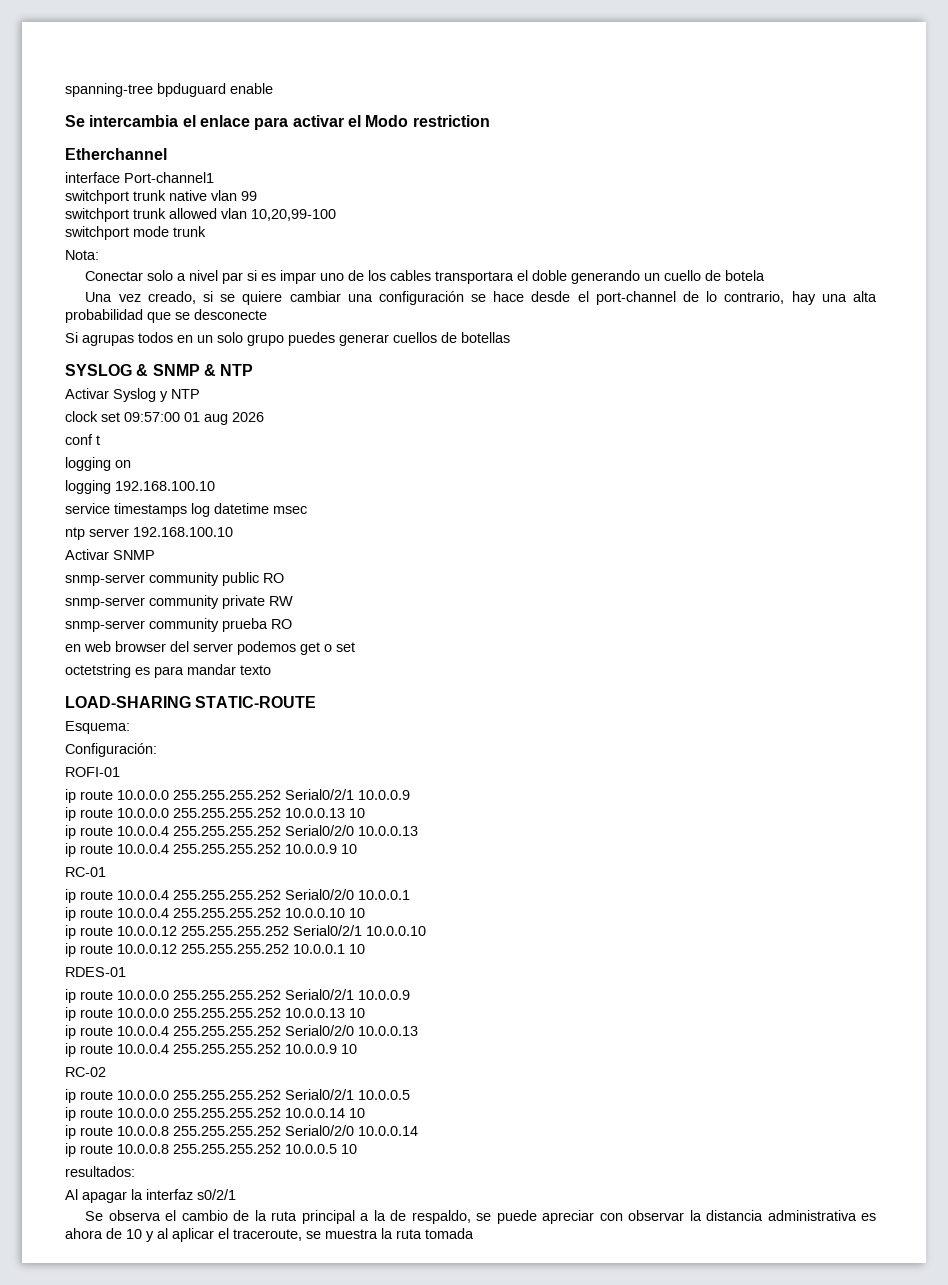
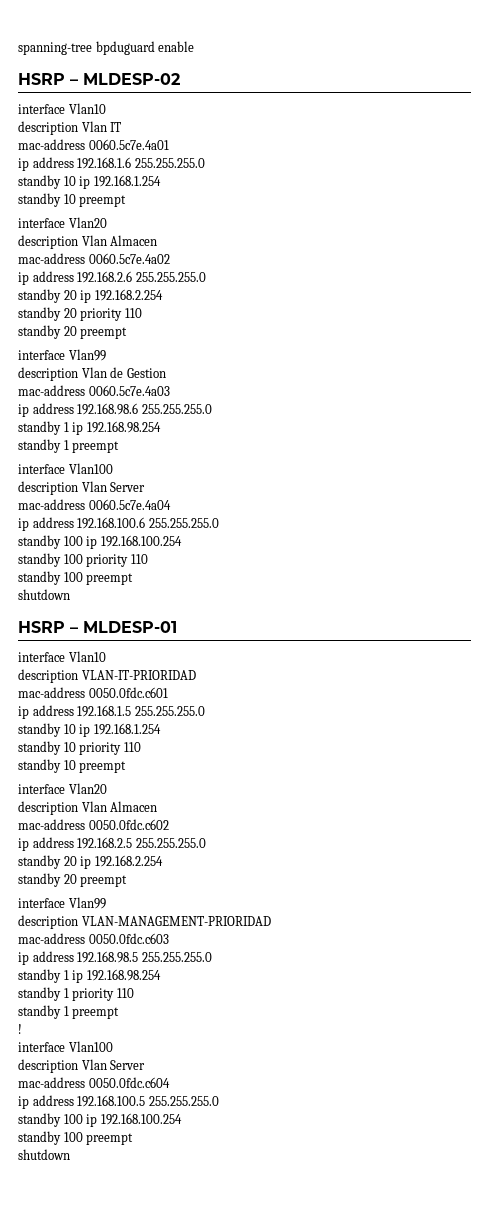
- Se intercambia el enlace para activar el Modo restriction
- Etherchannel
- interface Port-channel1
- switchport trunk native vlan 99
- switchport trunk allowed vlan 10,20,99-100
- switchport mode trunk
- Nota:
- Conectar solo a nivel par si es impar uno de los cables transportara el doble generando un cuello de botela
- Una vez creado, si se quiere cambiar una configuración se hace desde el port-channel de lo contrario, hay una alta probabilidad que se desconecte
- Si agrupas todos en un solo grupo puedes generar cuellos de botellas
- SYSLOG & SNMP & NTP
- Activar Syslog y NTP
- clock set 09:57:00 01 aug 2026
- conf t
- logging on
- logging 192.168.100.10
- service timestamps log datetime msec
- ntp server 192.168.100.10
- Activar SNMP
- snmp-server community public RO
- snmp-server community private RW
- snmp-server community prueba RO
- en web browser del server podemos get o set
- octetstring es para mandar texto
- LOAD-SHARING STATIC-ROUTE
- Esquema:
- Configuración:
- ROFI-01
- ip route 10.0.0.0 255.255.255.252 Serial0/2/1 10.0.0.9
- ip route 10.0.0.0 255.255.255.252 10.0.0.13 10
- ip route 10.0.0.4 255.255.255.252 Serial0/2/0 10.0.0.13
- ip route 10.0.0.4 255.255.255.252 10.0.0.9 10
- RC-01
- ip route 10.0.0.4 255.255.255.252 Serial0/2/0 10.0.0.1
- ip route 10.0.0.4 255.255.255.252 10.0.0.10 10
- ip route 10.0.0.12 255.255.255.252 Serial0/2/1 10.0.0.10
- ip route 10.0.0.12 255.255.255.252 10.0.0.1 10
- RDES-01
- ip route 10.0.0.0 255.255.255.252 Serial0/2/1 10.0.0.9
- ip route 10.0.0.0 255.255.255.252 10.0.0.13 10
- ip route 10.0.0.4 255.255.255.252 Serial0/2/0 10.0.0.13
- ip route 10.0.0.4 255.255.255.252 10.0.0.9 10
- RC-02
- ip route 10.0.0.0 255.255.255.252 Serial0/2/1 10.0.0.5
- ip route 10.0.0.0 255.255.255.252 10.0.0.14 10
- ip route 10.0.0.8 255.255.255.252 Serial0/2/0 10.0.0.14
- ip route 10.0.0.8 255.255.255.252 10.0.0.5 10
- resultados:
- Al apagar la interfaz s0/2/1
- Se observa el cambio de la ruta principal a la de respaldo, se puede apreciar con observar la distancia administrativa es ahora de 10 y al aplicar el traceroute, se muestra la ruta tomada
+ HSRP – MLDESP-02
+ interface Vlan10
+ description Vlan IT
+ mac-address 0060.5c7e.4a01
+ ip address 192.168.1.6 255.255.255.0
+ standby 10 ip 192.168.1.254
+ standby 10 preempt
+ interface Vlan20
+ description Vlan Almacen
+ mac-address 0060.5c7e.4a02
+ ip address 192.168.2.6 255.255.255.0
+ standby 20 ip 192.168.2.254
+ standby 20 priority 110
+ standby 20 preempt
+ interface Vlan99
+ description Vlan de Gestion
+ mac-address 0060.5c7e.4a03
+ ip address 192.168.98.6 255.255.255.0
+ standby 1 ip 192.168.98.254
+ standby 1 preempt
+ interface Vlan100
+ description Vlan Server
+ mac-address 0060.5c7e.4a04
+ ip address 192.168.100.6 255.255.255.0
+ standby 100 ip 192.168.100.254
+ standby 100 priority 110
+ standby 100 preempt
+ shutdown
+ HSRP – MLDESP-01
+ interface Vlan10
+ description VLAN-IT-PRIORIDAD
+ mac-address 0050.0fdc.c601
+ ip address 192.168.1.5 255.255.255.0
+ standby 10 ip 192.168.1.254
+ standby 10 priority 110
+ standby 10 preempt
+ interface Vlan20
+ description Vlan Almacen
+ mac-address 0050.0fdc.c602
+ ip address 192.168.2.5 255.255.255.0
+ standby 20 ip 192.168.2.254
+ standby 20 preempt
+ interface Vlan99
+ description VLAN-MANAGEMENT-PRIORIDAD
+ mac-address 0050.0fdc.c603
+ ip address 192.168.98.5 255.255.255.0
+ standby 1 ip 192.168.98.254
+ standby 1 priority 110
+ standby 1 preempt
+ !
+ interface Vlan100
+ description Vlan Server
+ mac-address 0050.0fdc.c604
+ ip address 192.168.100.5 255.255.255.0
+ standby 100 ip 192.168.100.254
+ standby 100 preempt
+ shutdown

